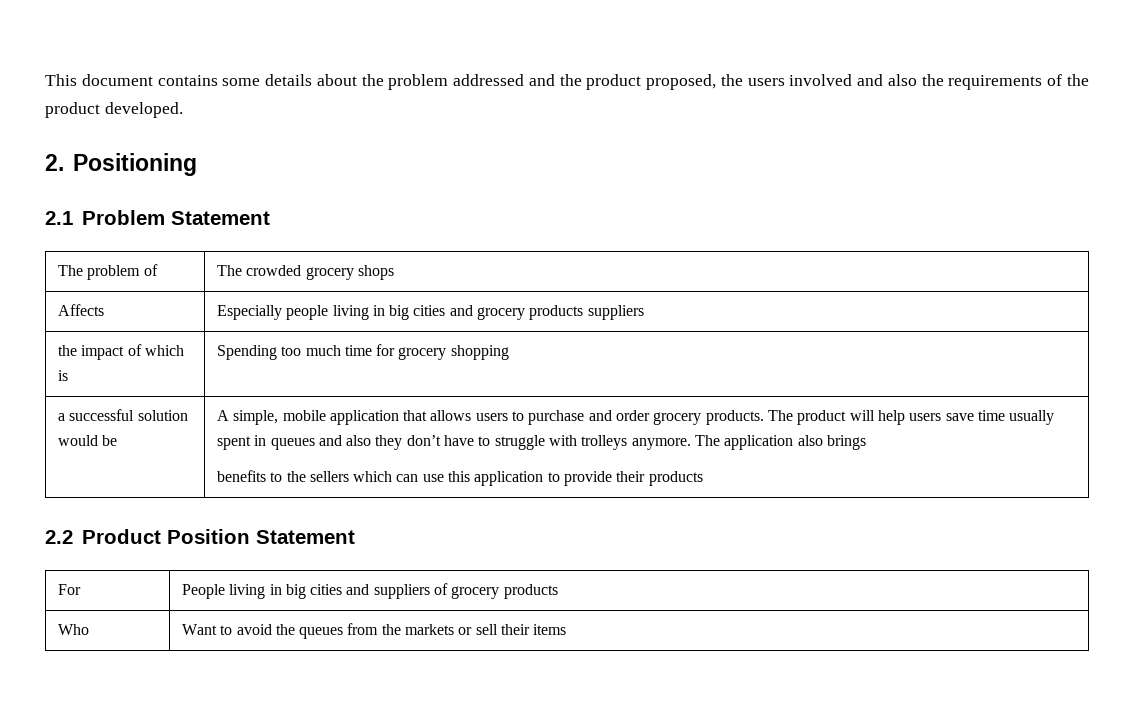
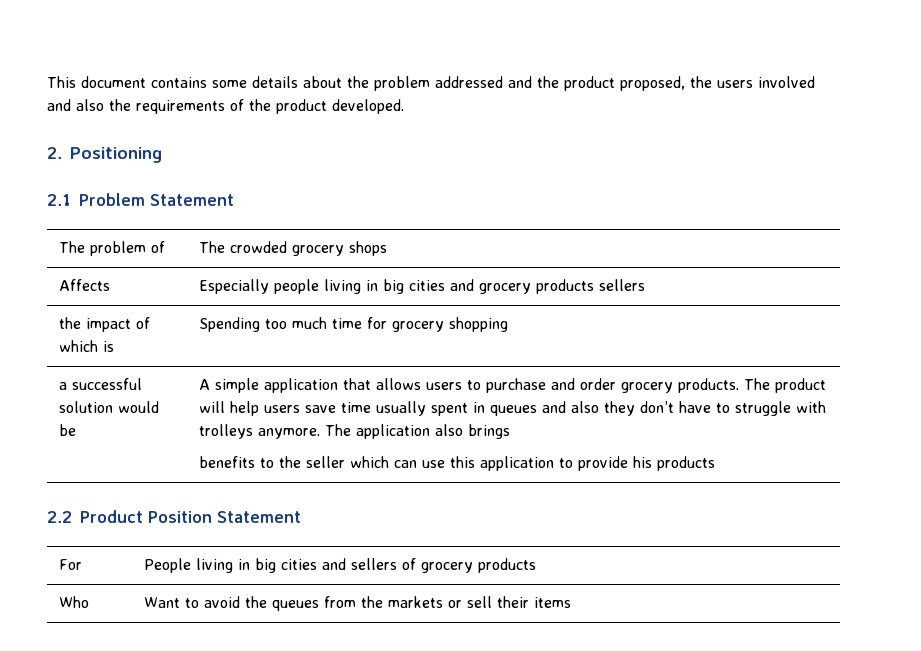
- Affects | Especially people living in big cities and grocery products suppliers
+ Affects | Especially people living in big cities and grocery products sellers
- A simple, mobile application that allows users to purchase and order grocery products.
+ A simple application that allows users to purchase and order grocery products.
- benefits to the sellers which can use this application to provide their products
+ benefits to the seller which can use this application to provide his products
- For | People living in big cities and suppliers of grocery products
+ For | People living in big cities and sellers of grocery products

